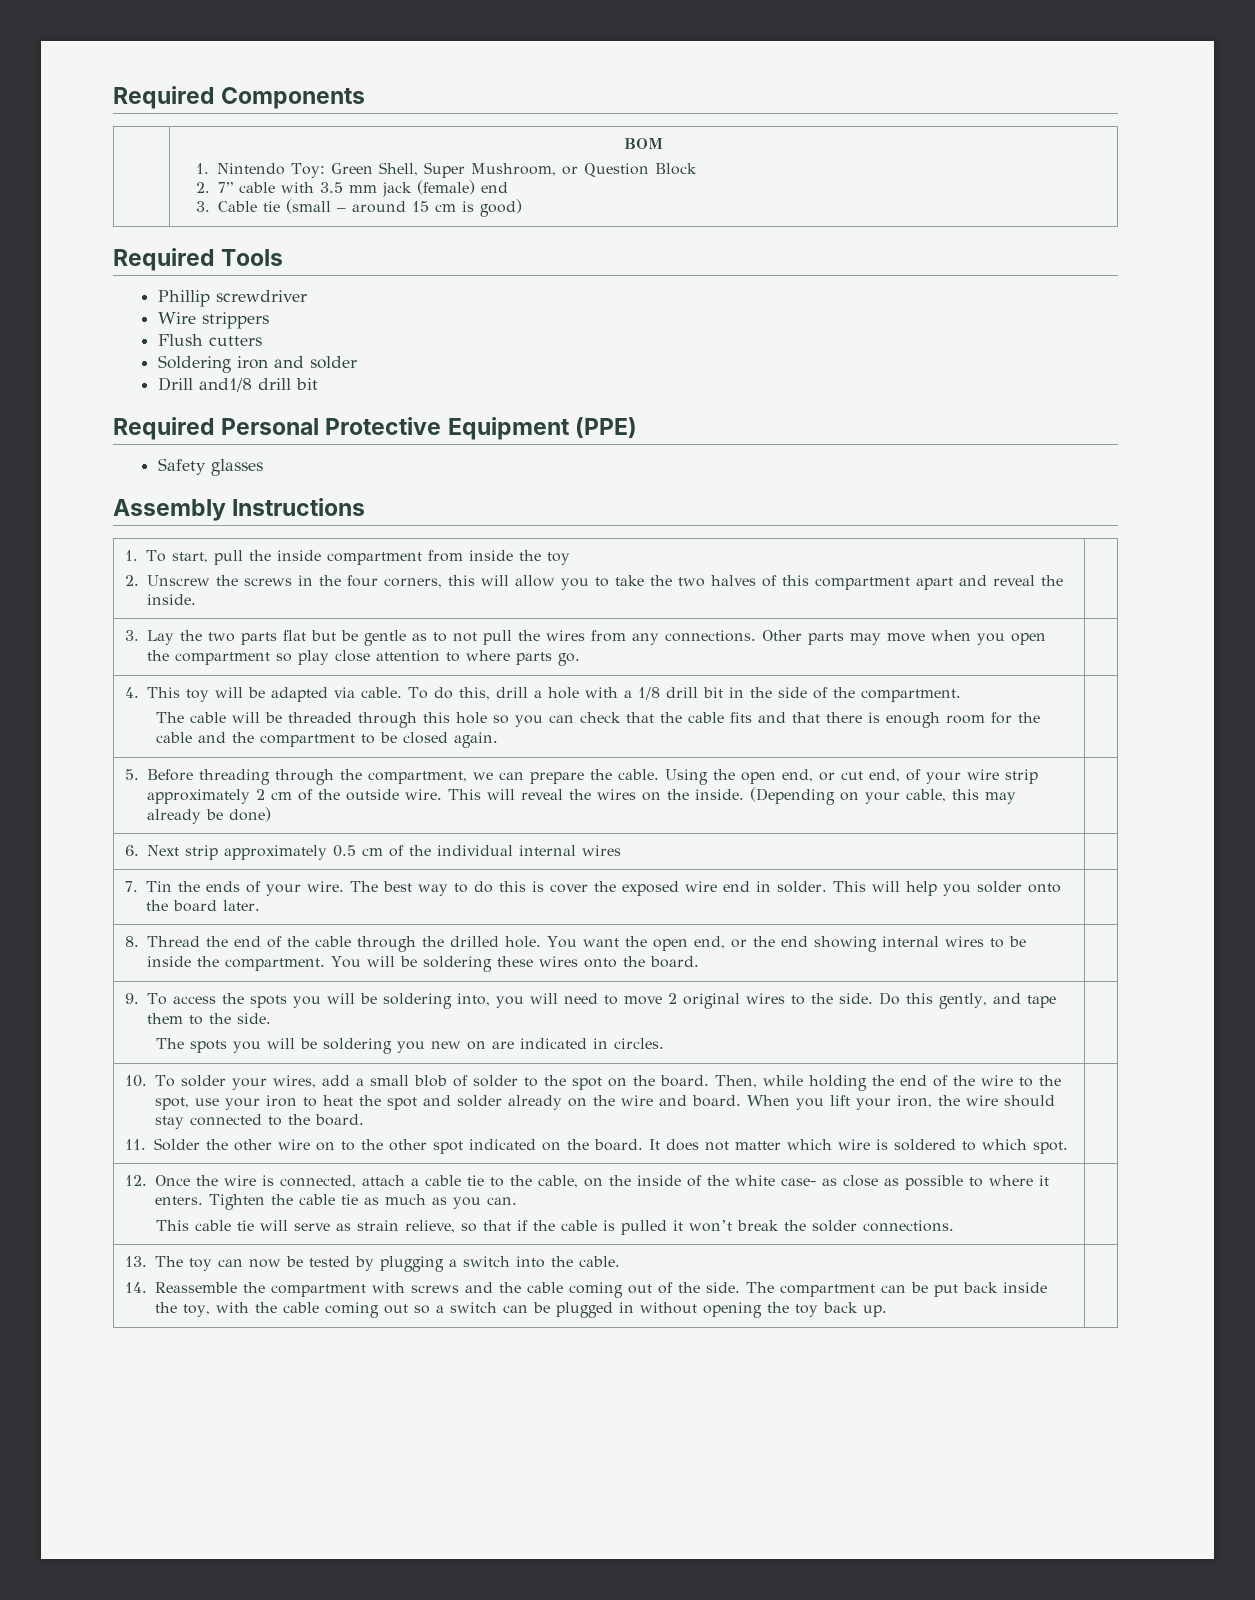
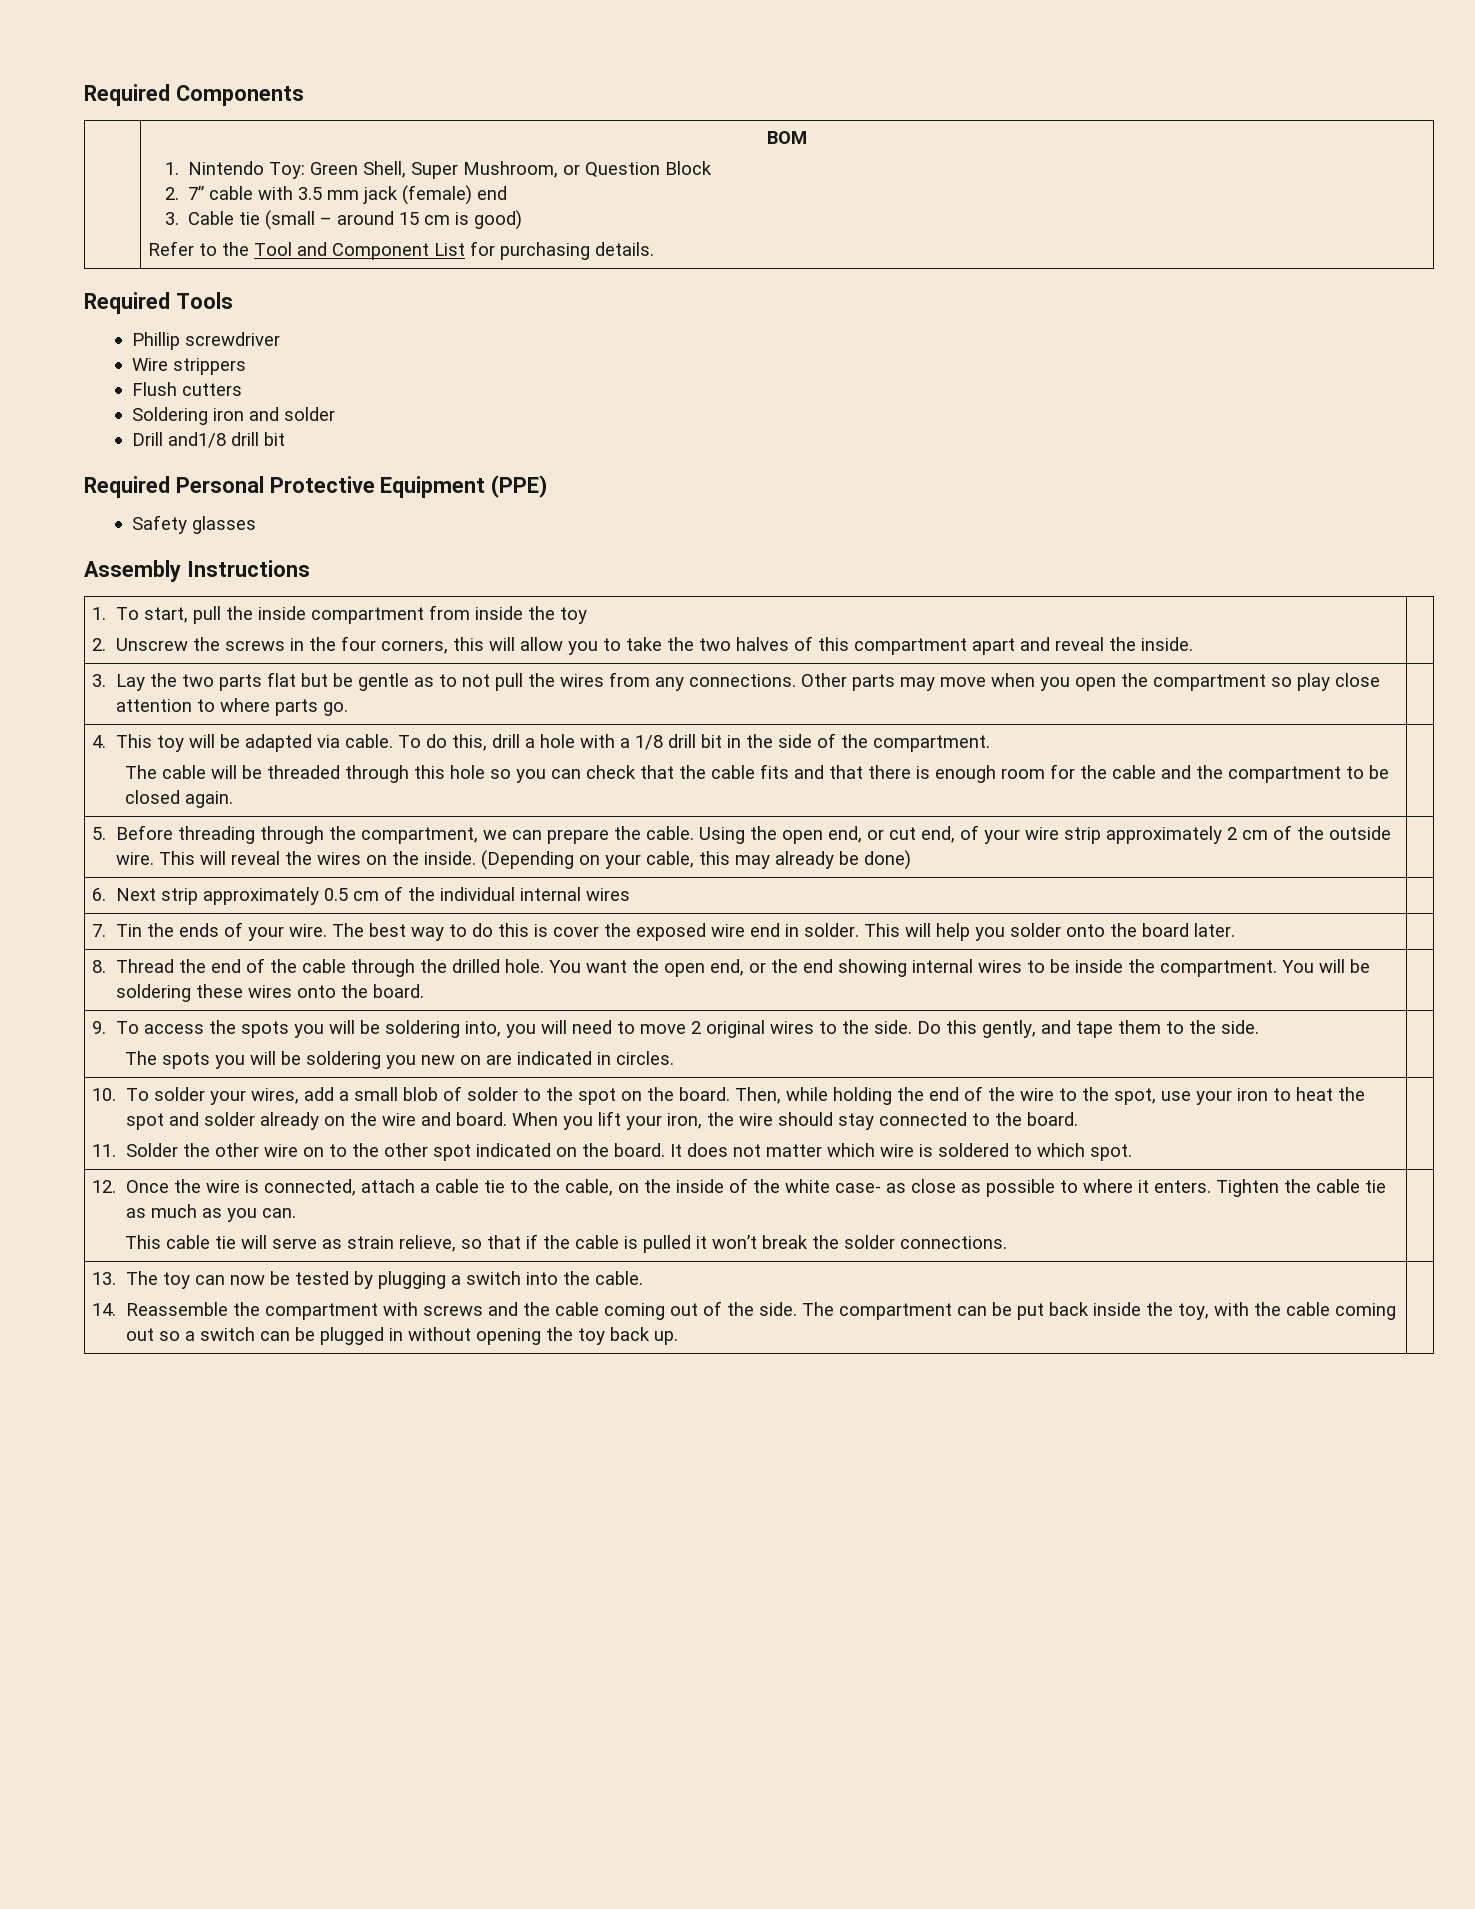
  | BOM
  1. Nintendo Toy: Green Shell, Super Mushroom, or Question Block
  2. 7” cable with 3.5 mm jack (female) end
  3. Cable tie (small – around 15 cm is good)
+ Refer to the Tool and Component List for purchasing details.

